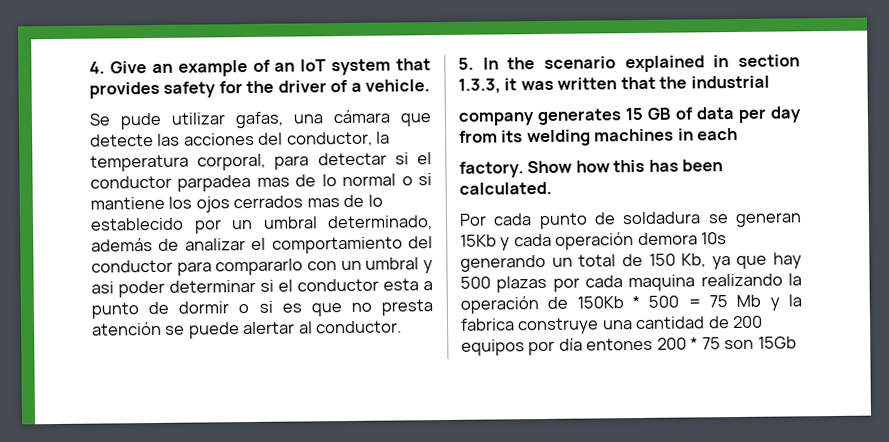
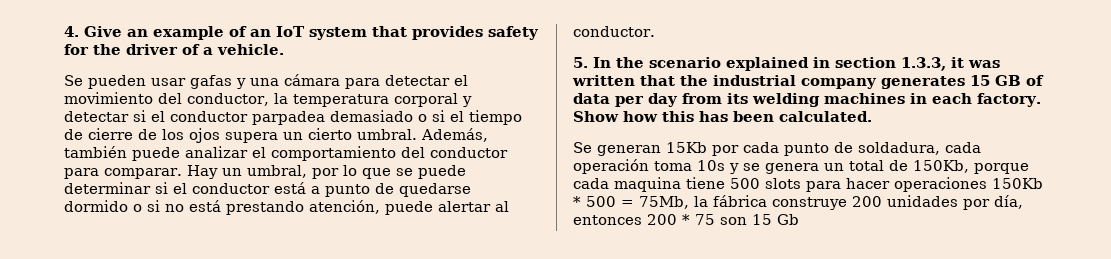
- Se pude utilizar gafas, una cámara que detecte las acciones del conductor, la temperatura corporal, para detectar si el conductor parpadea mas de lo normal o si mantiene los ojos cerrados mas de lo establecido por un umbral determinado, además de analizar el comportamiento del conductor para compararlo con un umbral y asi poder determinar si el conductor esta a punto de dormir o si es que no presta atención se puede alertar al conductor.
+ Se pueden usar gafas y una cámara para detectar el movimiento del conductor, la temperatura corporal y detectar si el conductor parpadea demasiado o si el tiempo de cierre de los ojos supera un cierto umbral. Además, también puede analizar el comportamiento del conductor para comparar. Hay un umbral, por lo que se puede determinar si el conductor está a punto de quedarse dormido o si no está prestando atención, puede alertar al conductor.
- 5. In the scenario explained in section 1.3.3, it was written that the industrial
- company generates 15 GB of data per day from its welding machines in each
- factory.
+ 5. In the scenario explained in section 1.3.3, it was written that the industrial company generates 15 GB of data per day from its welding machines in each factory.
- Por cada punto de soldadura se generan 15Kb y cada operación demora 10s generando un total de 150 Kb, ya que hay 500 plazas por cada maquina realizando la operación de 150Kb * 500 = 75 Mb y la fabrica construye una cantidad de 200 equipos por día entones 200 * 75 son 15Gb
+ Se generan 15Kb por cada punto de soldadura, cada operación toma 10s y se genera un total de 150Kb, porque cada maquina tiene 500 slots para hacer operaciones 150Kb * 500 = 75Mb, la fábrica construye 200 unidades por día, entonces 200 * 75 son 15 Gb

